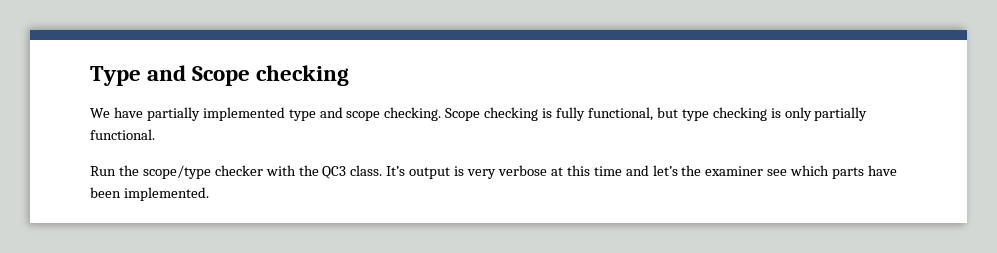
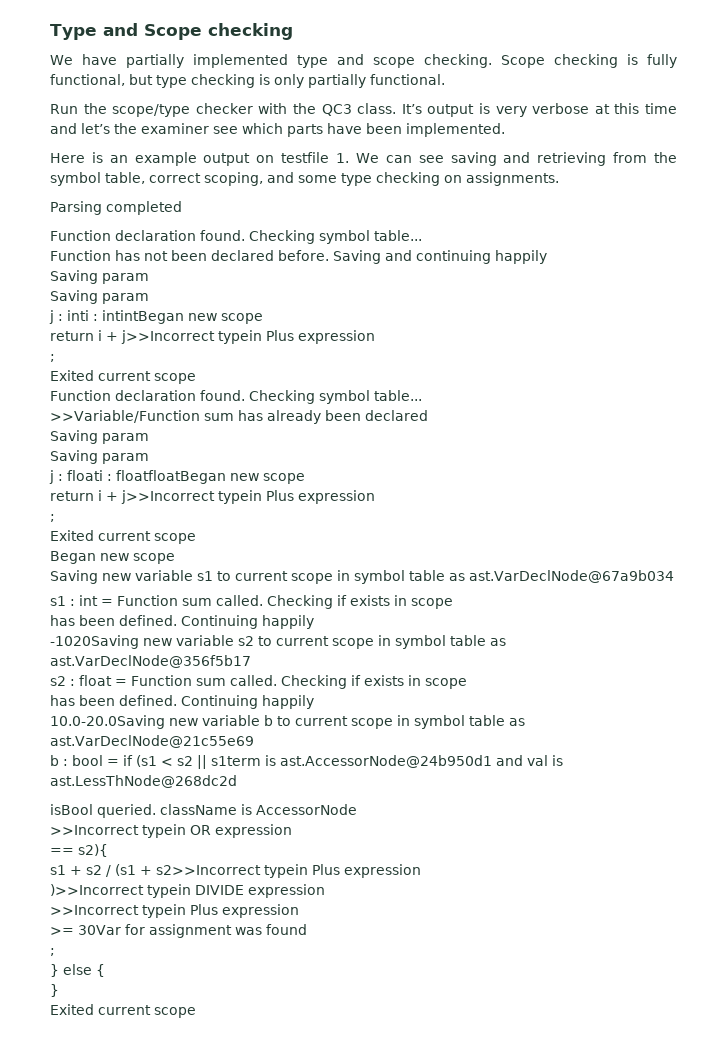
+ Here is an example output on testfile 1. We can see saving and retrieving from the symbol table, correct scoping, and some type checking on assignments.
+ Parsing completed
+ Function declaration found. Checking symbol table...
+ Function has not been declared before. Saving and continuing happily
+ Saving param
+ Saving param
+ j : inti : intintBegan new scope
+ return i + j>>Incorrect typein Plus expression
+ ;
+ Exited current scope
+ Function declaration found. Checking symbol table...
+ >>Variable/Function sum has already been declared
+ Saving param
+ Saving param
+ j : floati : floatfloatBegan new scope
+ return i + j>>Incorrect typein Plus expression
+ ;
+ Exited current scope
+ Began new scope
+ Saving new variable s1 to current scope in symbol table as ast.VarDeclNode@67a9b034
+ s1 : int = Function sum called. Checking if exists in scope
+ has been defined. Continuing happily
+ -1020Saving new variable s2 to current scope in symbol table as ast.VarDeclNode@356f5b17
+ s2 : float = Function sum called. Checking if exists in scope
+ has been defined. Continuing happily
+ 10.0-20.0Saving new variable b to current scope in symbol table as ast.VarDeclNode@21c55e69
+ b : bool = if (s1 < s2 || s1term is ast.AccessorNode@24b950d1 and val is ast.LessThNode@268dc2d
+ isBool queried. className is AccessorNode
+ >>Incorrect typein OR expression
+ == s2){
+ s1 + s2 / (s1 + s2>>Incorrect typein Plus expression
+ )>>Incorrect typein DIVIDE expression
+ >>Incorrect typein Plus expression
+ >= 30Var for assignment was found
+ ;
+ } else {
+ }
+ Exited current scope

